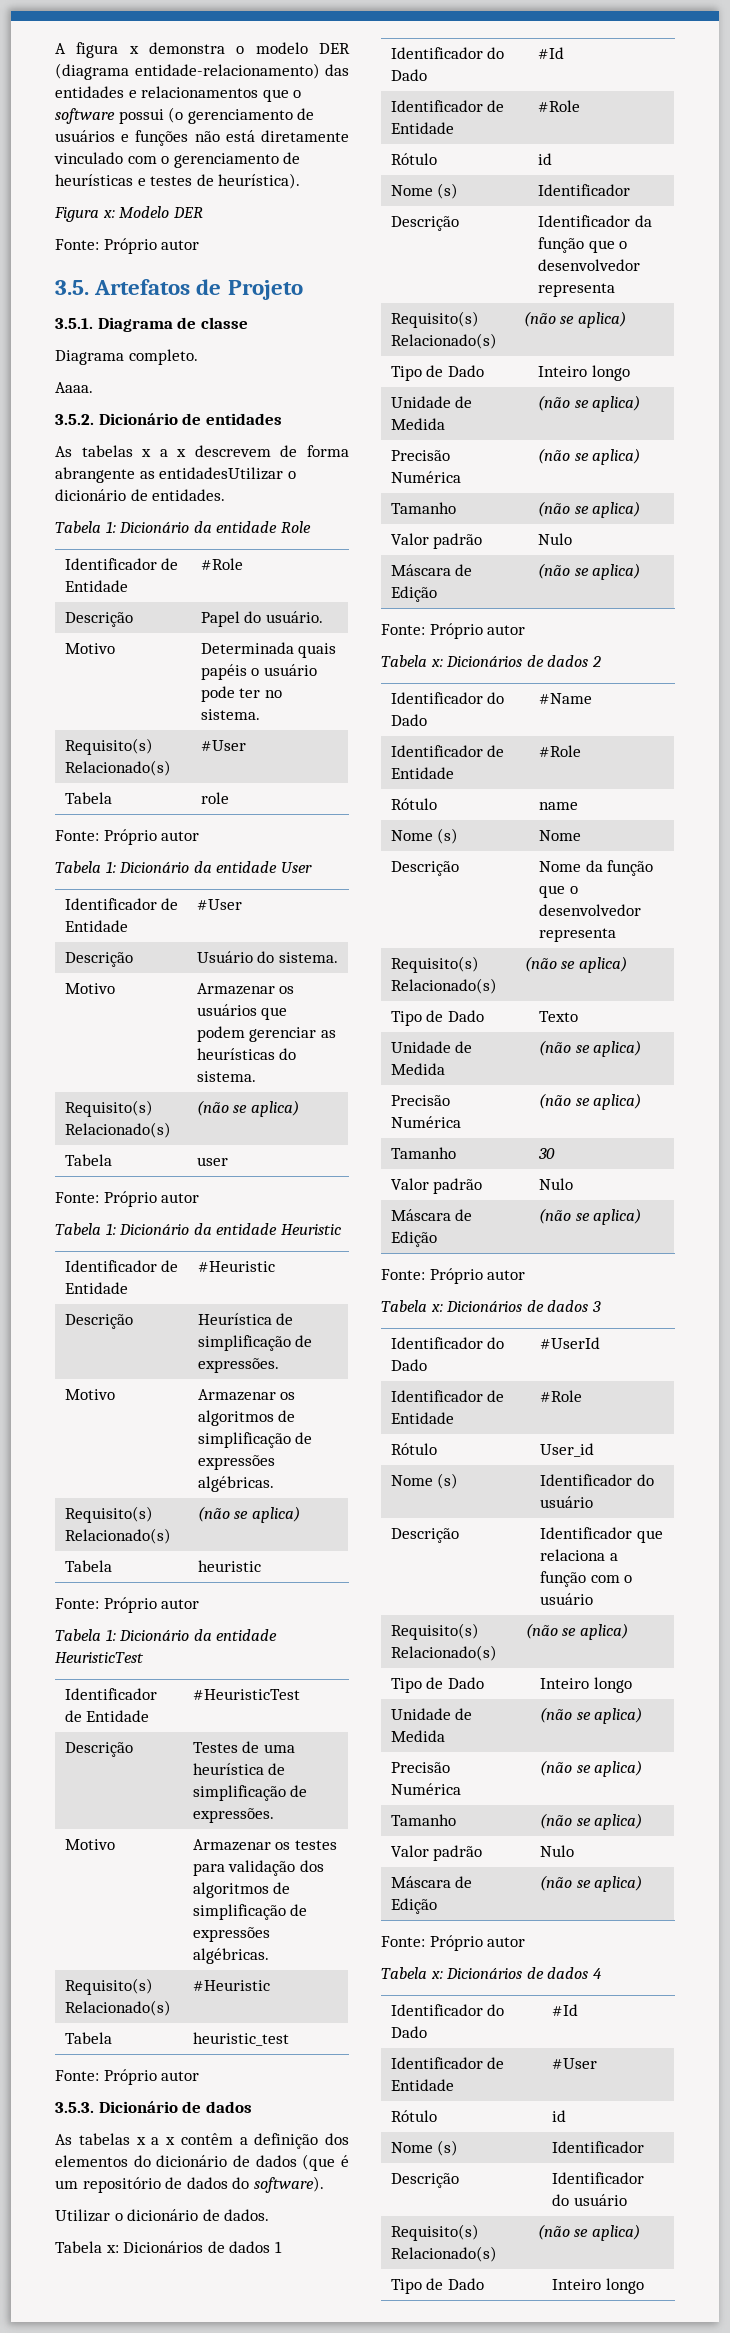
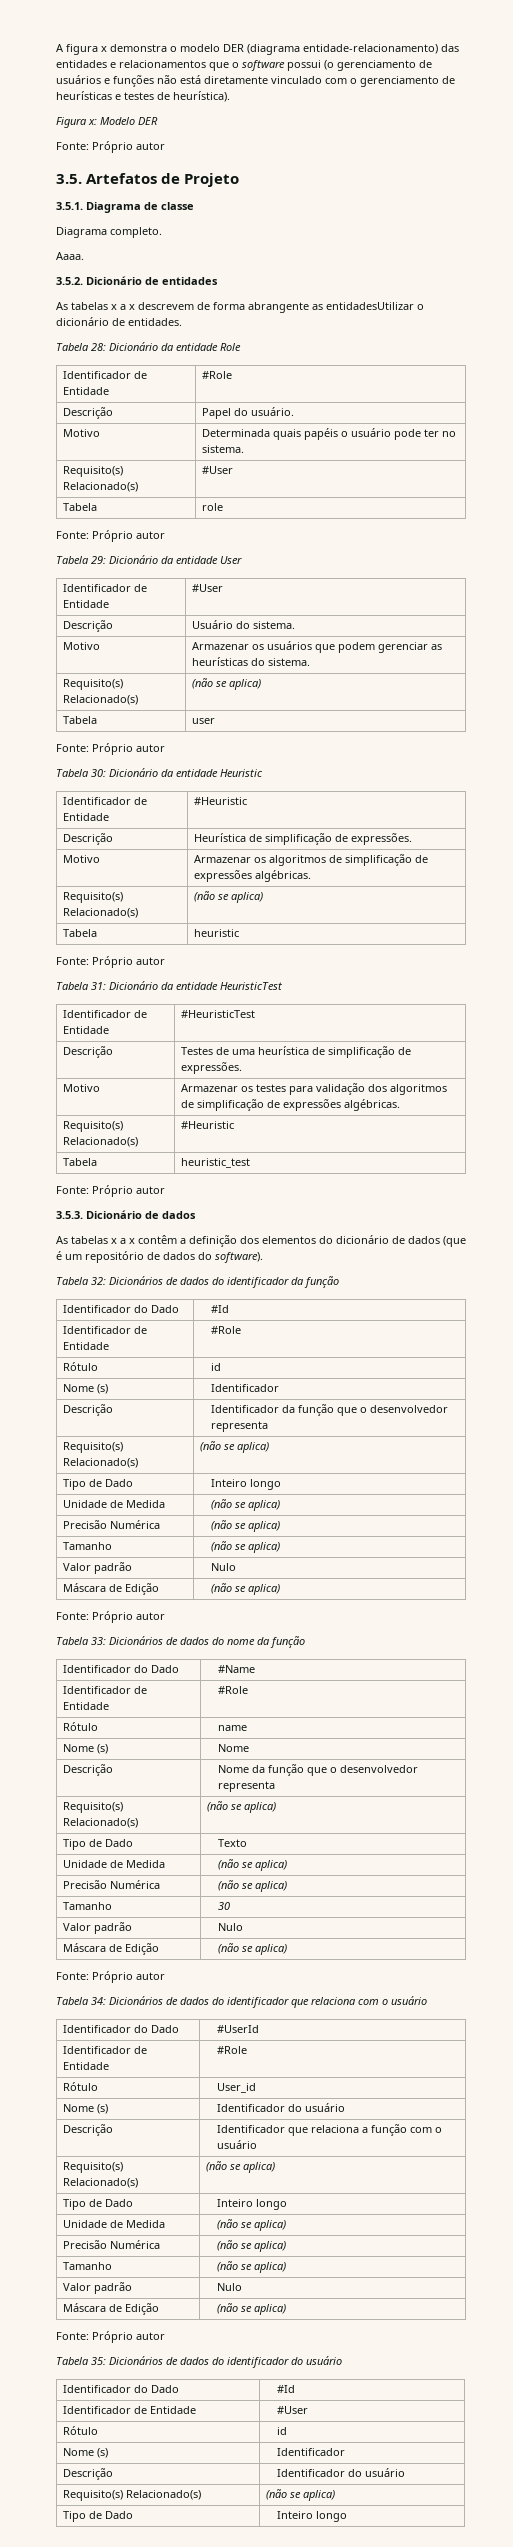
- Tabela 1: Dicionário da entidade Role
+ Tabela 28: Dicionário da entidade Role
- Tabela 1: Dicionário da entidade User
+ Tabela 29: Dicionário da entidade User
- Tabela 1: Dicionário da entidade Heuristic
+ Tabela 30: Dicionário da entidade Heuristic
- Tabela 1: Dicionário da entidade HeuristicTest
+ Tabela 31: Dicionário da entidade HeuristicTest
- Utilizar o dicionário de dados.
- Tabela x: Dicionários de dados 1
+ Tabela 32: Dicionários de dados do identificador da função
- Tabela x: Dicionários de dados 2
+ Tabela 33: Dicionários de dados do nome da função
- Tabela x: Dicionários de dados 3
+ Tabela 34: Dicionários de dados do identificador que relaciona com o usuário
- Tabela x: Dicionários de dados 4
+ Tabela 35: Dicionários de dados do identificador do usuário

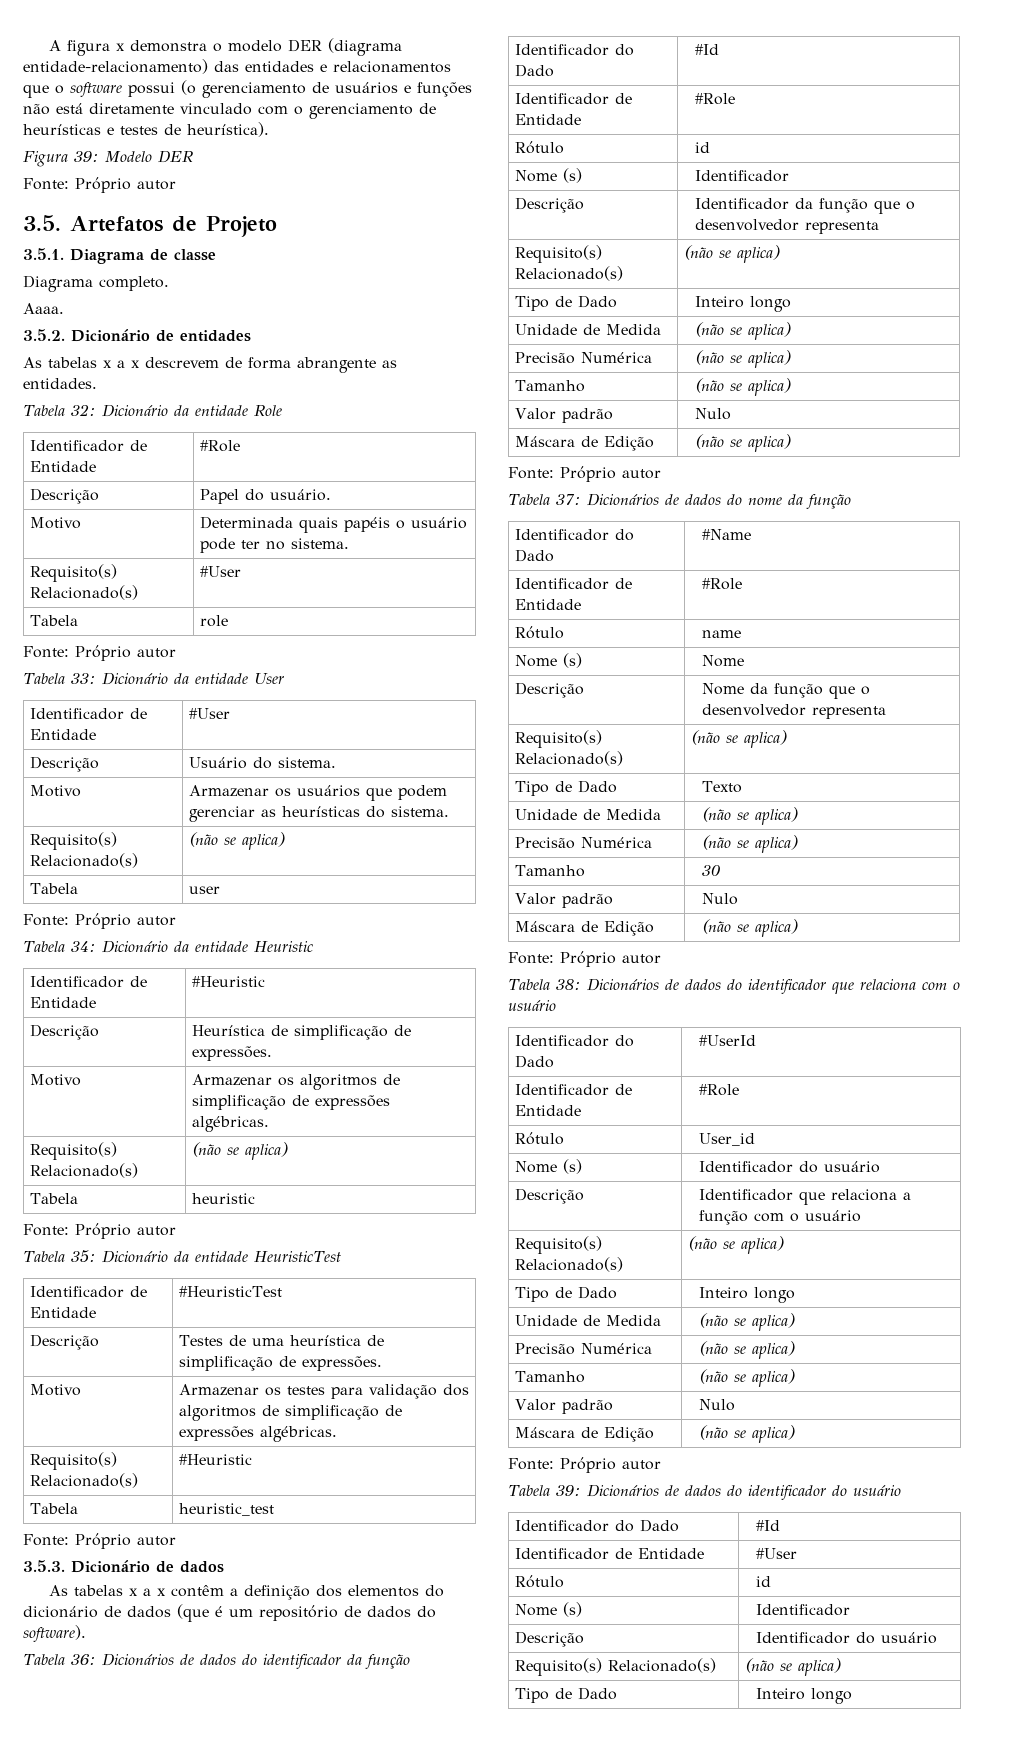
- Figura x: Modelo DER
+ Figura 39: Modelo DER
- As tabelas x a x descrevem de forma abrangente as entidadesUtilizar o dicionário de entidades.
+ As tabelas x a x descrevem de forma abrangente as entidades.
- Tabela 28: Dicionário da entidade Role
+ Tabela 32: Dicionário da entidade Role
- Tabela 29: Dicionário da entidade User
+ Tabela 33: Dicionário da entidade User
- Tabela 30: Dicionário da entidade Heuristic
+ Tabela 34: Dicionário da entidade Heuristic
- Tabela 31: Dicionário da entidade HeuristicTest
+ Tabela 35: Dicionário da entidade HeuristicTest
- Tabela 32: Dicionários de dados do identificador da função
+ Tabela 36: Dicionários de dados do identificador da função
- Tabela 33: Dicionários de dados do nome da função
+ Tabela 37: Dicionários de dados do nome da função
- Tabela 34: Dicionários de dados do identificador que relaciona com o usuário
+ Tabela 38: Dicionários de dados do identificador que relaciona com o usuário
- Tabela 35: Dicionários de dados do identificador do usuário
+ Tabela 39: Dicionários de dados do identificador do usuário

